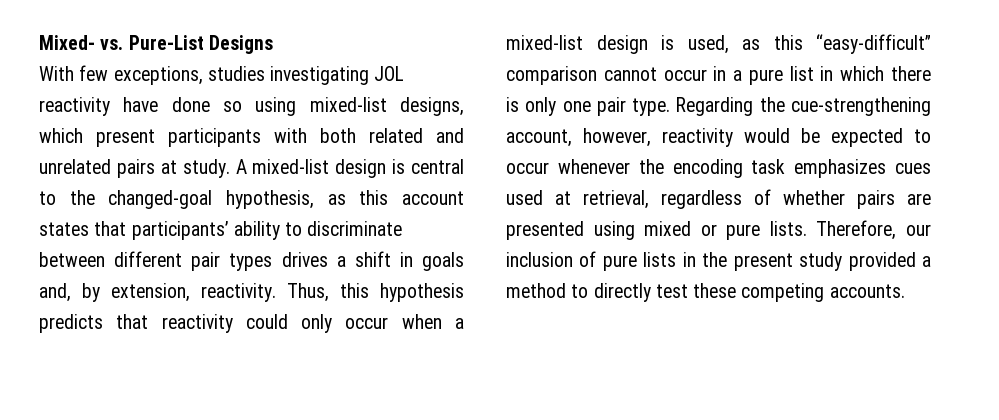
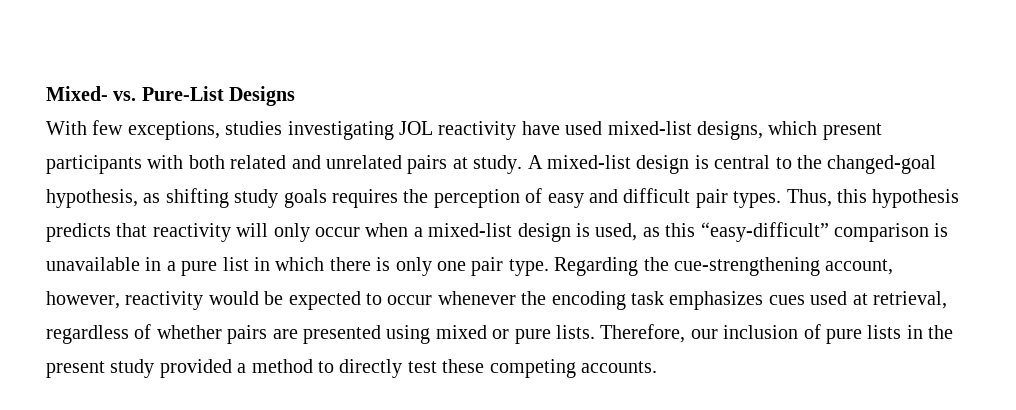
- With few exceptions, studies investigating JOL reactivity have done so using mixed-list designs, which present participants with both related and unrelated pairs at study.
+ With few exceptions, studies investigating JOL reactivity have used mixed-list designs, which present participants with both related and unrelated pairs at study.
- A mixed-list design is central to the changed-goal hypothesis, as this account states that participants’ ability to discriminate between different pair types drives a shift in goals and, by extension, reactivity.
+ A mixed-list design is central to the changed-goal hypothesis, as shifting study goals requires the perception of easy and difficult pair types.
- Thus, this hypothesis predicts that reactivity could only occur when a mixed-list design is used, as this “easy-difficult” comparison cannot occur in a pure list in which there is only one pair type.
+ Thus, this hypothesis predicts that reactivity will only occur when a mixed-list design is used, as this “easy-difficult” comparison is unavailable in a pure list in which there is only one pair type.

